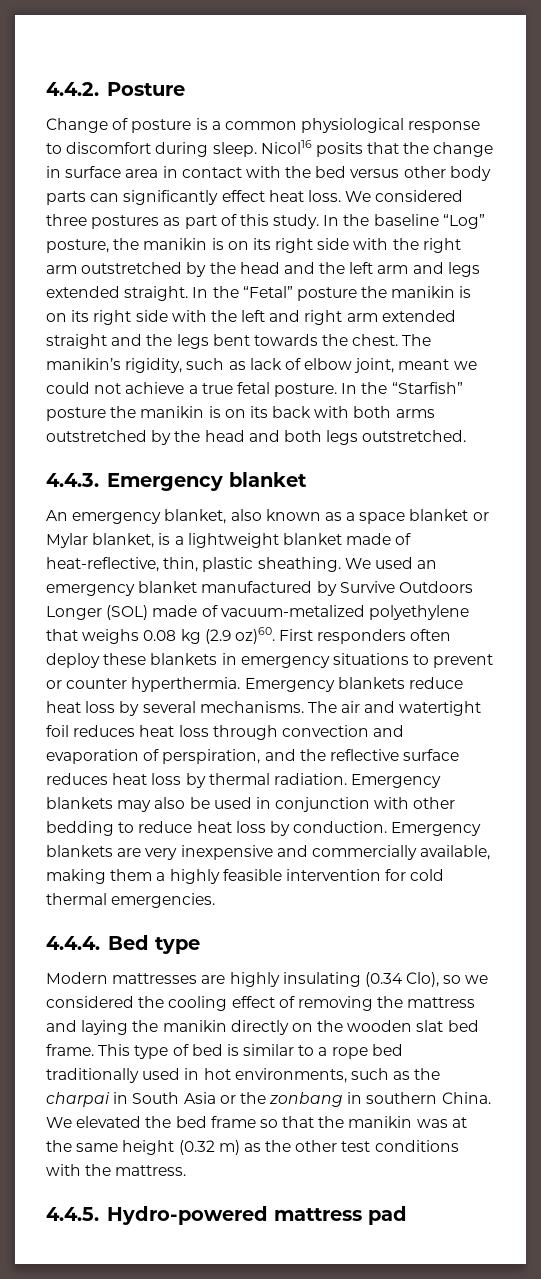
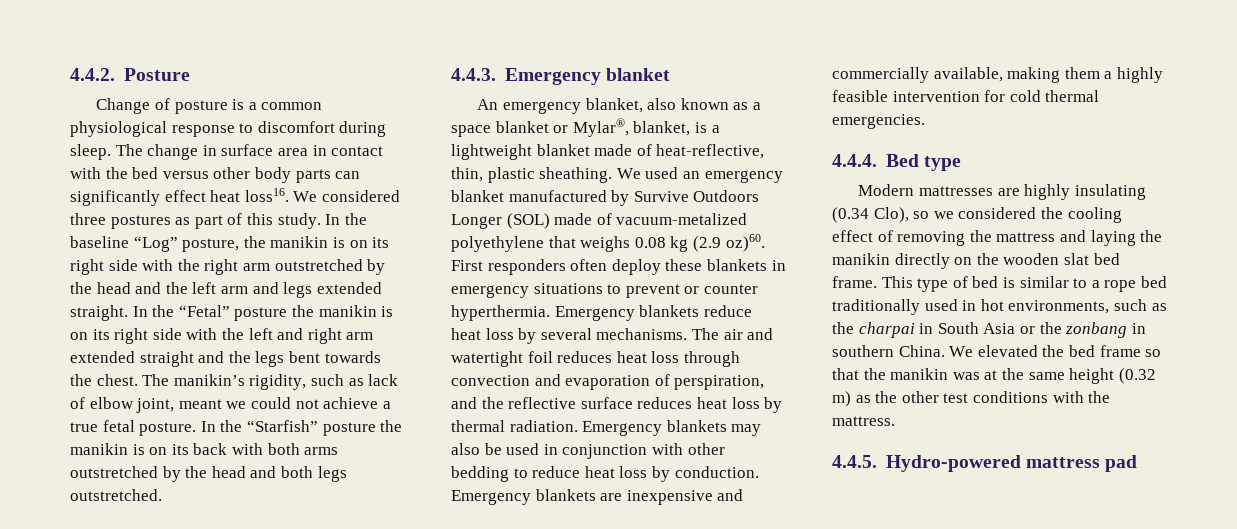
- Nicol16 posits that the change in surface area in contact with the bed versus other body parts can significantly effect heat loss.
+ The change in surface area in contact with the bed versus other body parts can significantly effect heat loss16.
- An emergency blanket, also known as a space blanket or Mylar blanket, is a lightweight blanket made of heat-reflective, thin, plastic sheathing.
+ An emergency blanket, also known as a space blanket or Mylar®, blanket, is a lightweight blanket made of heat-reflective, thin, plastic sheathing.
- Emergency blankets are very inexpensive and commercially available, making them a highly feasible intervention for cold thermal emergencies.
+ Emergency blankets are inexpensive and commercially available, making them a highly feasible intervention for cold thermal emergencies.

